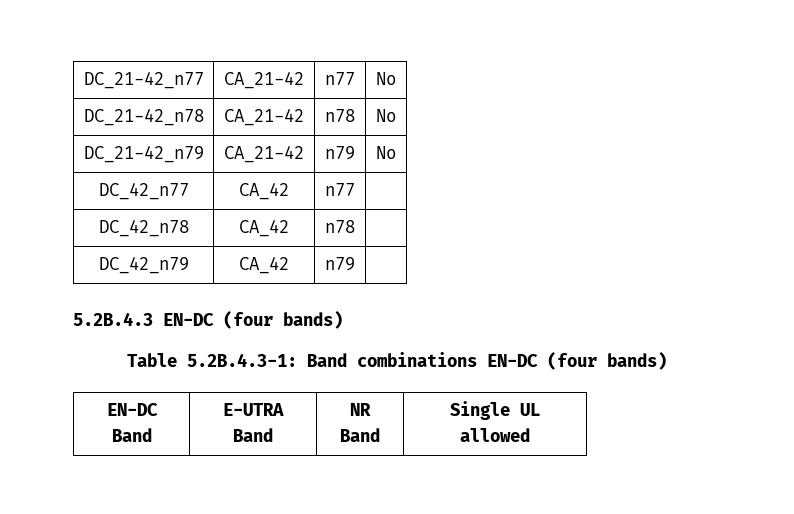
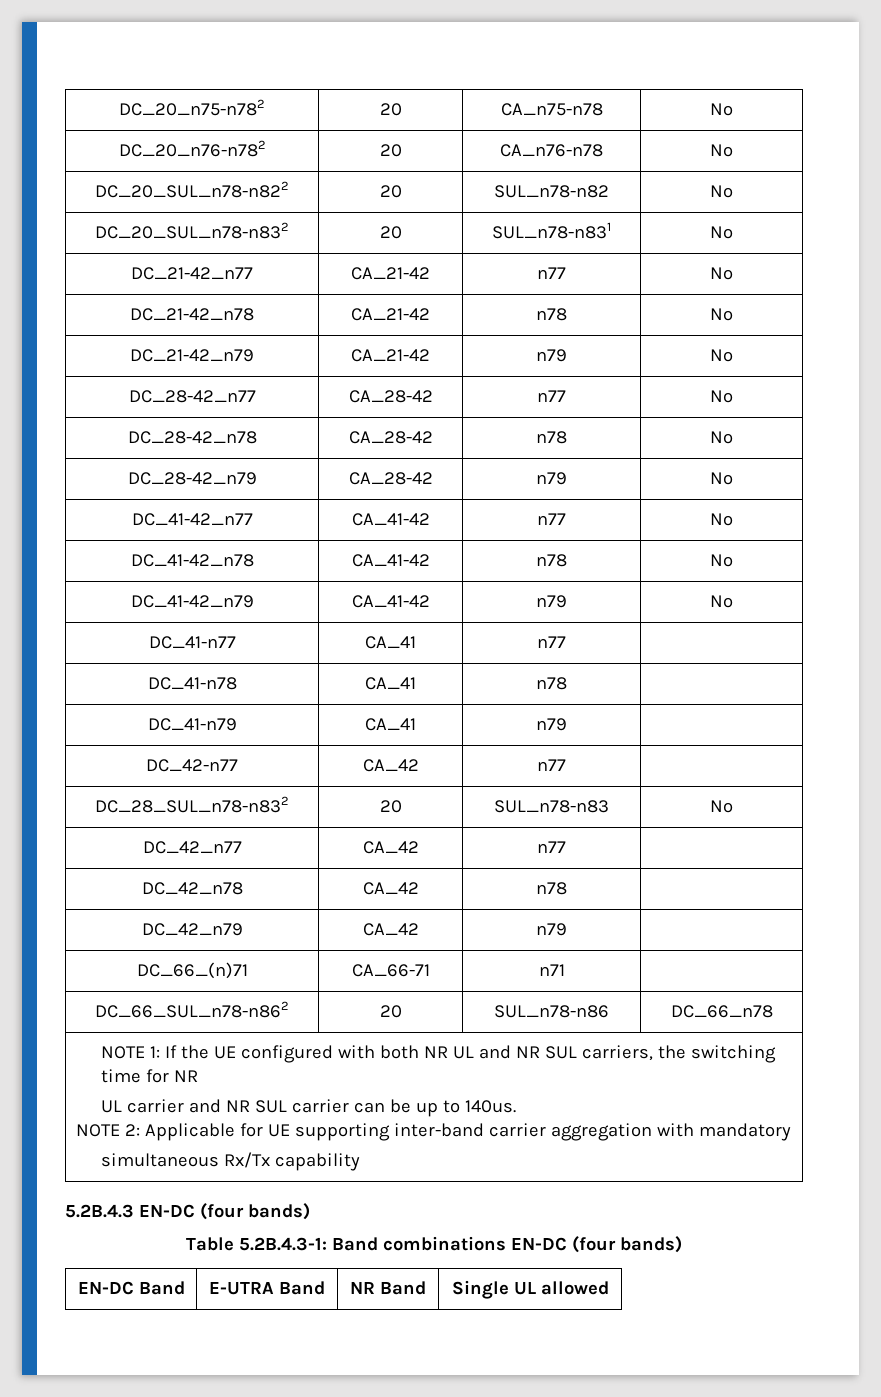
+ DC_20_n75-n782 | 20 | CA_n75-n78 | No
+ DC_20_n76-n782 | 20 | CA_n76-n78 | No
+ DC_20_SUL_n78-n822 | 20 | SUL_n78-n82 | No
+ DC_20_SUL_n78-n832 | 20 | SUL_n78-n831 | No
+ DC_28-42_n77 | CA_28-42 | n77 | No
+ DC_28-42_n78 | CA_28-42 | n78 | No
+ DC_28-42_n79 | CA_28-42 | n79 | No
+ DC_41-42_n77 | CA_41-42 | n77 | No
+ DC_41-42_n78 | CA_41-42 | n78 | No
+ DC_41-42_n79 | CA_41-42 | n79 | No
+ DC_41-n77 | CA_41 | n77 |
+ DC_41-n78 | CA_41 | n78 |
+ DC_41-n79 | CA_41 | n79 |
+ DC_42-n77 | CA_42 | n77 |
+ DC_28_SUL_n78-n832 | 20 | SUL_n78-n83 | No
+ DC_66_(n)71 | CA_66-71 | n71 |
+ DC_66_SUL_n78-n862 | 20 | SUL_n78-n86 | DC_66_n78
+ NOTE 1: If the UE configured with both NR UL and NR SUL carriers, the switching time for NR
+ UL carrier and NR SUL carrier can be up to 140us.
+ NOTE 2: Applicable for UE supporting inter-band carrier aggregation with mandatory
+ simultaneous Rx/Tx capability

